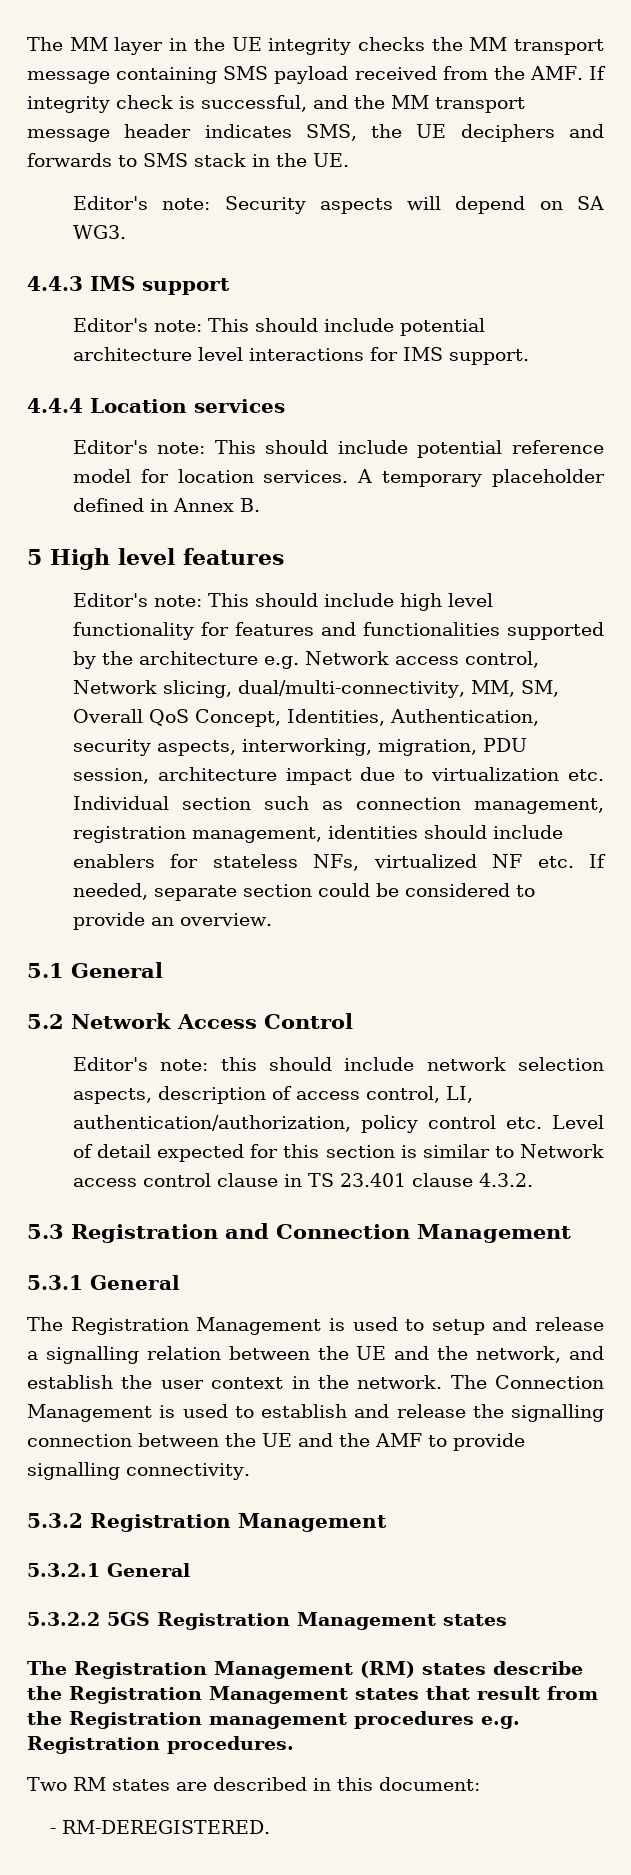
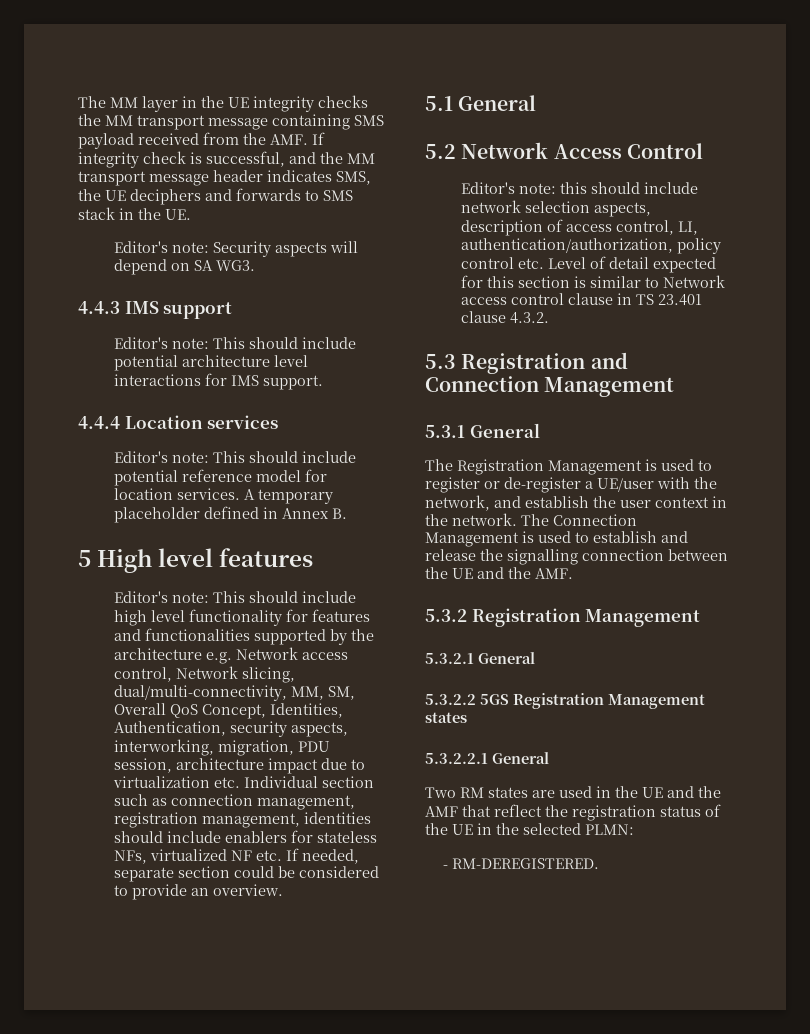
- The Registration Management is used to setup and release a signalling relation between the UE and the network, and establish the user context in the network.
+ The Registration Management is used to register or de-register a UE/user with the network, and establish the user context in the network.
- The Connection Management is used to establish and release the signalling connection between the UE and the AMF to provide signalling connectivity.
+ The Connection Management is used to establish and release the signalling connection between the UE and the AMF.
- The Registration Management (RM) states describe the Registration Management states that result from the Registration management procedures e.g. Registration procedures.
- Two RM states are described in this document:
+ 5.3.2.2.1 General
+ Two RM states are used in the UE and the AMF that reflect the registration status of the UE in the selected PLMN:

